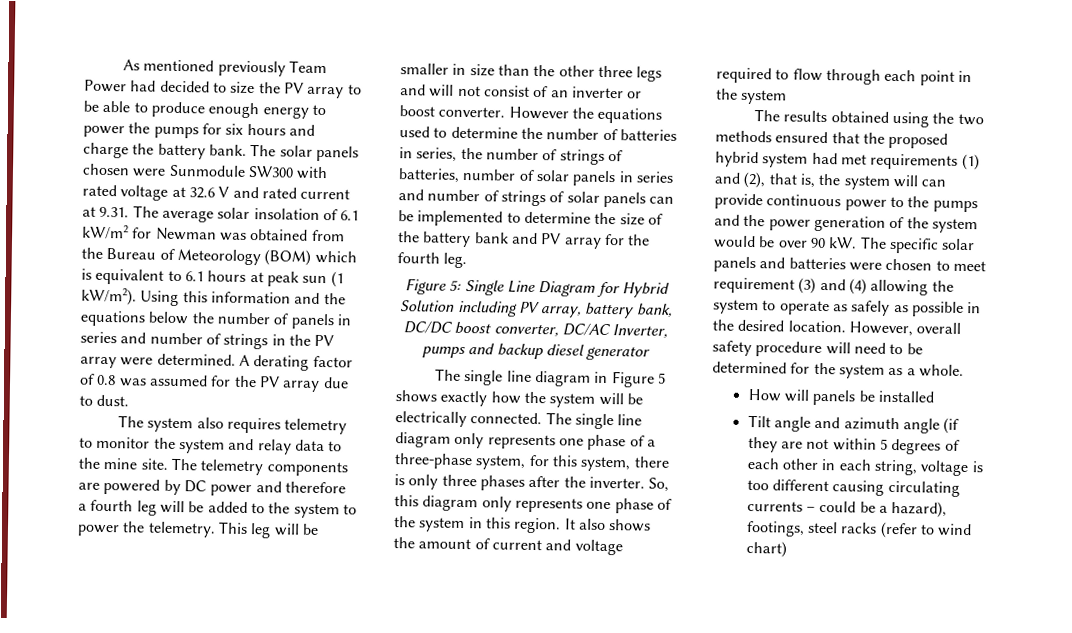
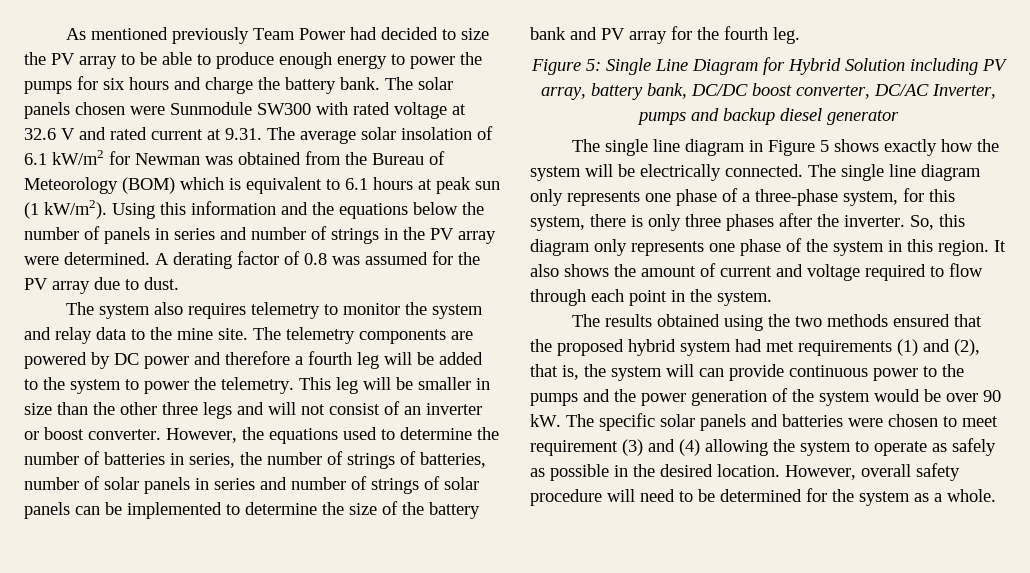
- However the equations used to determine the number of batteries in series, the number of strings of batteries, number of solar panels in series and number of strings of solar panels can be implemented to determine the size of the battery bank and PV array for the fourth leg.
+ However, the equations used to determine the number of batteries in series, the number of strings of batteries, number of solar panels in series and number of strings of solar panels can be implemented to determine the size of the battery bank and PV array for the fourth leg.
- It also shows the amount of current and voltage required to flow through each point in the system
+ It also shows the amount of current and voltage required to flow through each point in the system.
- How will panels be installed
- Tilt angle and azimuth angle (if they are not within 5 degrees of each other in each string, voltage is too different causing circulating currents – could be a hazard), footings, steel racks (refer to wind chart)

